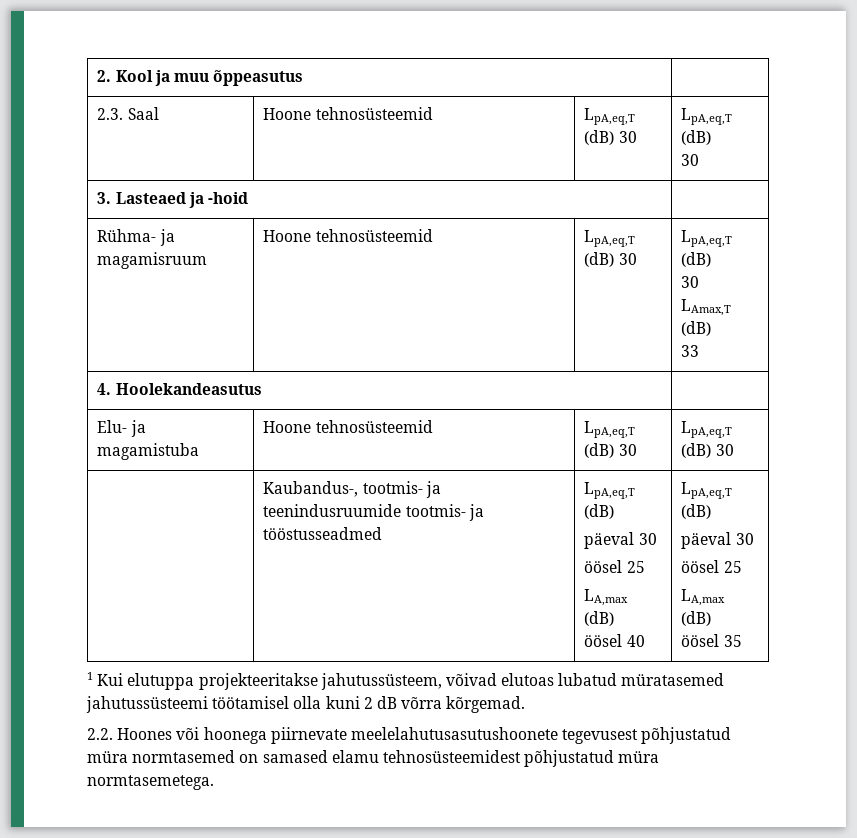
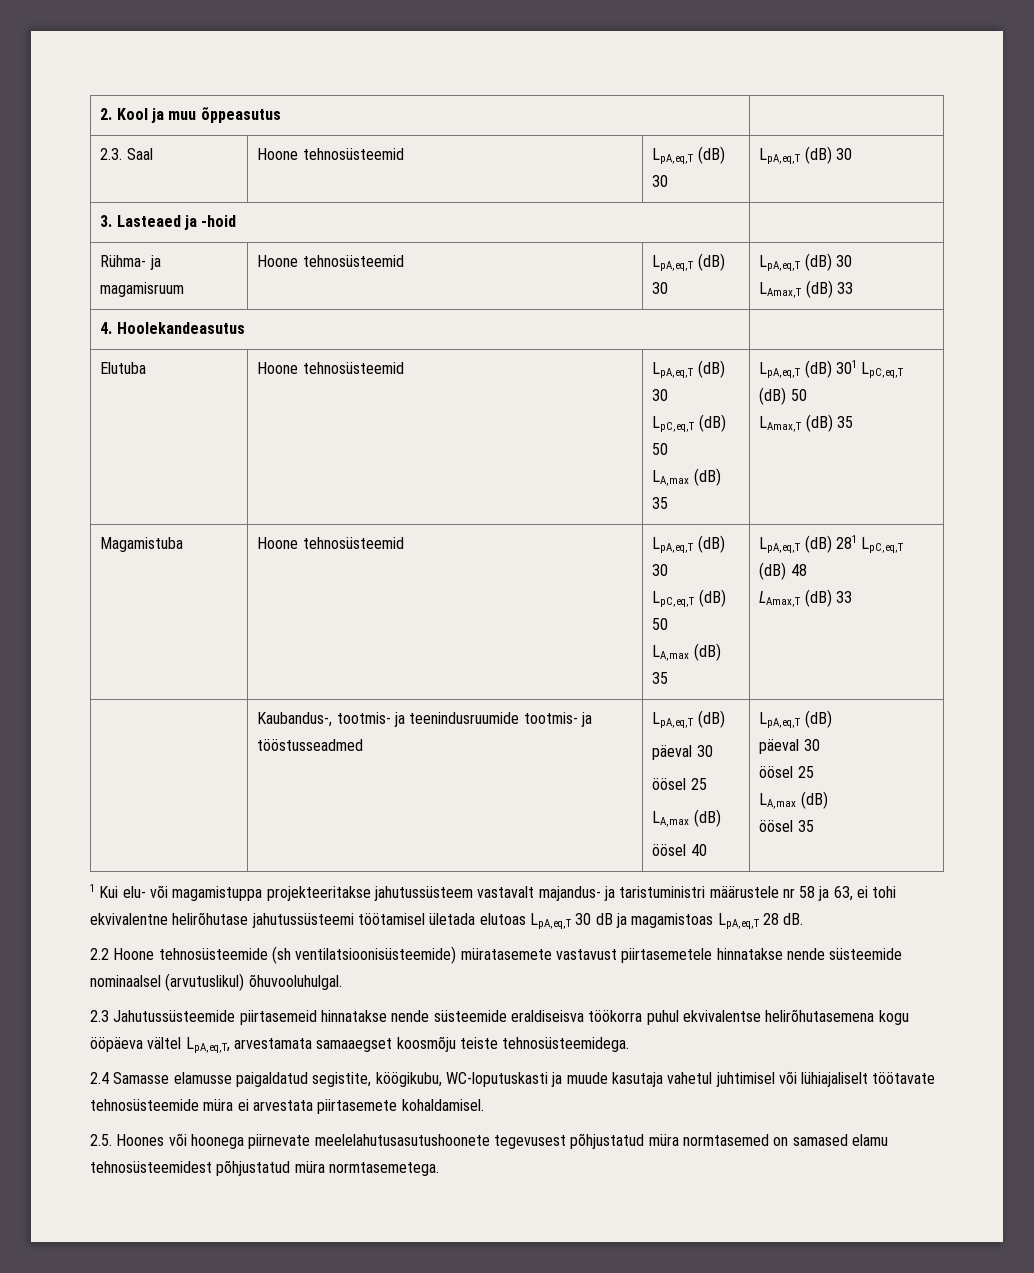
- 2.3. Saal | Hoone tehnosüsteemid | LpA,eq,T (dB) 30 | LpA,eq,T (dB)
- 30
+ 2.3. Saal | Hoone tehnosüsteemid | LpA,eq,T (dB) 30 | LpA,eq,T (dB) 30
- Rühma- ja magamisruum | Hoone tehnosüsteemid | LpA,eq,T (dB) 30 | LpA,eq,T (dB)
- 30
- LAmax,T (dB)
- 33
+ Rühma- ja magamisruum | Hoone tehnosüsteemid | LpA,eq,T (dB) 30 | LpA,eq,T (dB) 30
+ LAmax,T (dB) 33
- Elu- ja magamistuba | Hoone tehnosüsteemid | LpA,eq,T (dB) 30 | LpA,eq,T (dB) 30
+ Elutuba | Hoone tehnosüsteemid | LpA,eq,T (dB) 30
+ LpC,eq,T (dB) 50
+ LA,max (dB) 35 | LpA,eq,T (dB) 301 LpC,eq,T (dB) 50
+ LAmax,T (dB) 35
+ Magamistuba | Hoone tehnosüsteemid | LpA,eq,T (dB) 30
+ LpC,eq,T (dB) 50
+ LA,max (dB) 35 | LpA,eq,T (dB) 281 LpC,eq,T (dB) 48
+ LAmax,T (dB) 33
- 1 Kui elutuppa projekteeritakse jahutussüsteem, võivad elutoas lubatud müratasemed jahutussüsteemi töötamisel olla kuni 2 dB võrra kõrgemad.
- 2.2. Hoones või hoonega piirnevate meelelahutusasutushoonete tegevusest põhjustatud müra normtasemed on samased elamu tehnosüsteemidest põhjustatud müra normtasemetega.
+ 1 Kui elu- või magamistuppa projekteeritakse jahutussüsteem vastavalt majandus- ja taristuministri määrustele nr 58 ja 63, ei tohi ekvivalentne helirõhutase jahutussüsteemi töötamisel ületada elutoas LpA,eq,T 30 dB ja magamistoas LpA,eq,T 28 dB.
+ 2.2 Hoone tehnosüsteemide (sh ventilatsioonisüsteemide) müratasemete vastavust piirtasemetele hinnatakse nende süsteemide nominaalsel (arvutuslikul) õhuvooluhulgal.
+ 2.3 Jahutussüsteemide piirtasemeid hinnatakse nende süsteemide eraldiseisva töökorra puhul ekvivalentse helirõhutasemena kogu ööpäeva vältel LpA,eq,T, arvestamata samaaegset koosmõju teiste tehnosüsteemidega.
+ 2.4 Samasse elamusse paigaldatud segistite, köögikubu, WC-loputuskasti ja muude kasutaja vahetul juhtimisel või lühiajaliselt töötavate tehnosüsteemide müra ei arvestata piirtasemete kohaldamisel.
+ 2.5. Hoones või hoonega piirnevate meelelahutusasutushoonete tegevusest põhjustatud müra normtasemed on samased elamu tehnosüsteemidest põhjustatud müra normtasemetega.

